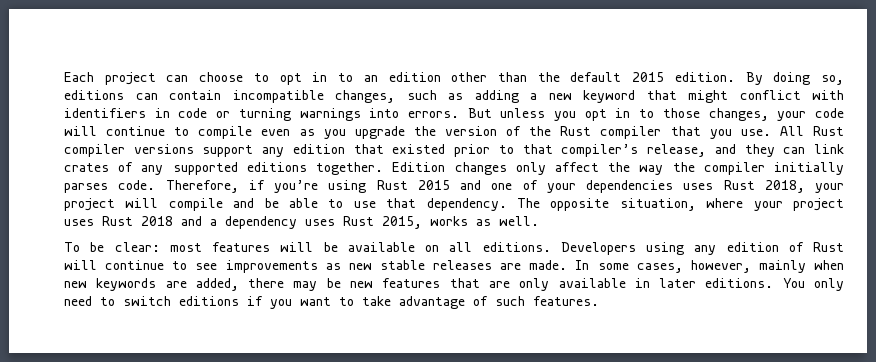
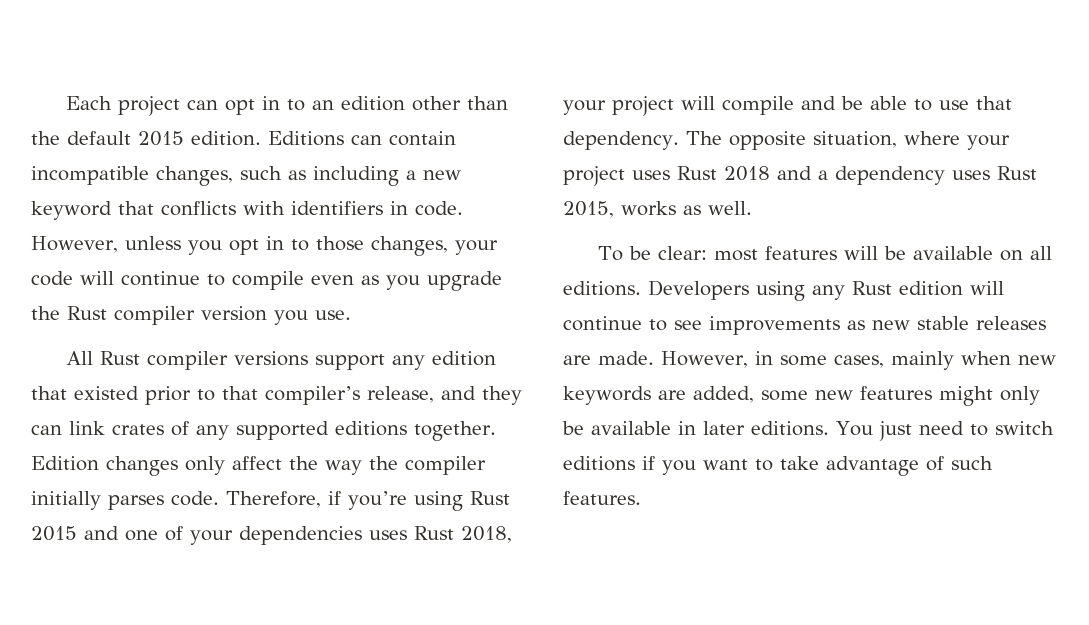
- Each project can choose to opt in to an edition other than the default 2015 edition.
+ Each project can opt in to an edition other than the default 2015 edition.
- By doing so, editions can contain incompatible changes, such as adding a new keyword that might conflict with identifiers in code or turning warnings into errors. But unless you opt in to those changes, your code will continue to compile even as you upgrade the version of the Rust compiler that you use. All Rust compiler versions support any edition that existed prior to that compiler’s release, and they can link crates of any supported editions together.
+ Editions can contain incompatible changes, such as including a new keyword that conflicts with identifiers in code. However, unless you opt in to those changes, your code will continue to compile even as you upgrade the Rust compiler version you use.
+ All Rust compiler versions support any edition that existed prior to that compiler’s release, and they can link crates of any supported editions together.
- Developers using any edition of Rust will continue to see improvements as new stable releases are made.
+ Developers using any Rust edition will continue to see improvements as new stable releases are made.
- In some cases, however, mainly when new keywords are added, there may be new features that are only available in later editions.
+ However, in some cases, mainly when new keywords are added, some new features might only be available in later editions.
- You only need to switch editions if you want to take advantage of such features.
+ You just need to switch editions if you want to take advantage of such features.

